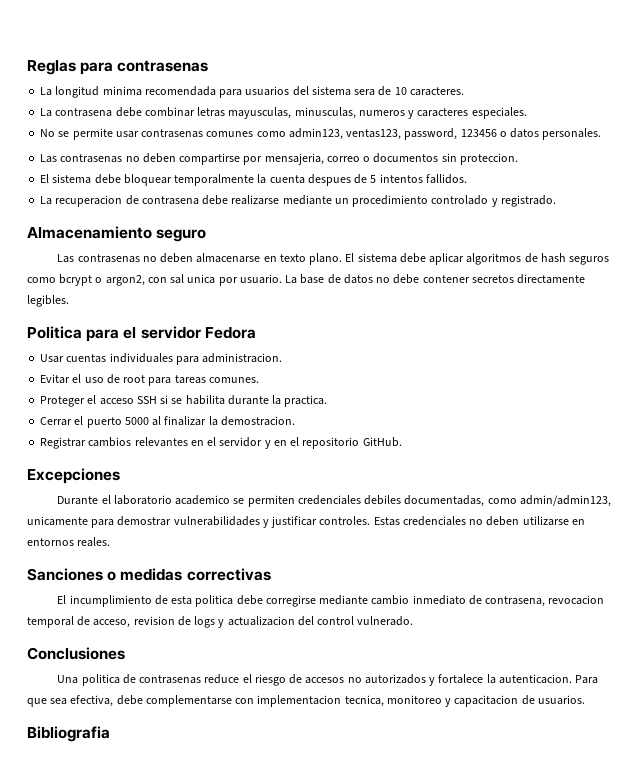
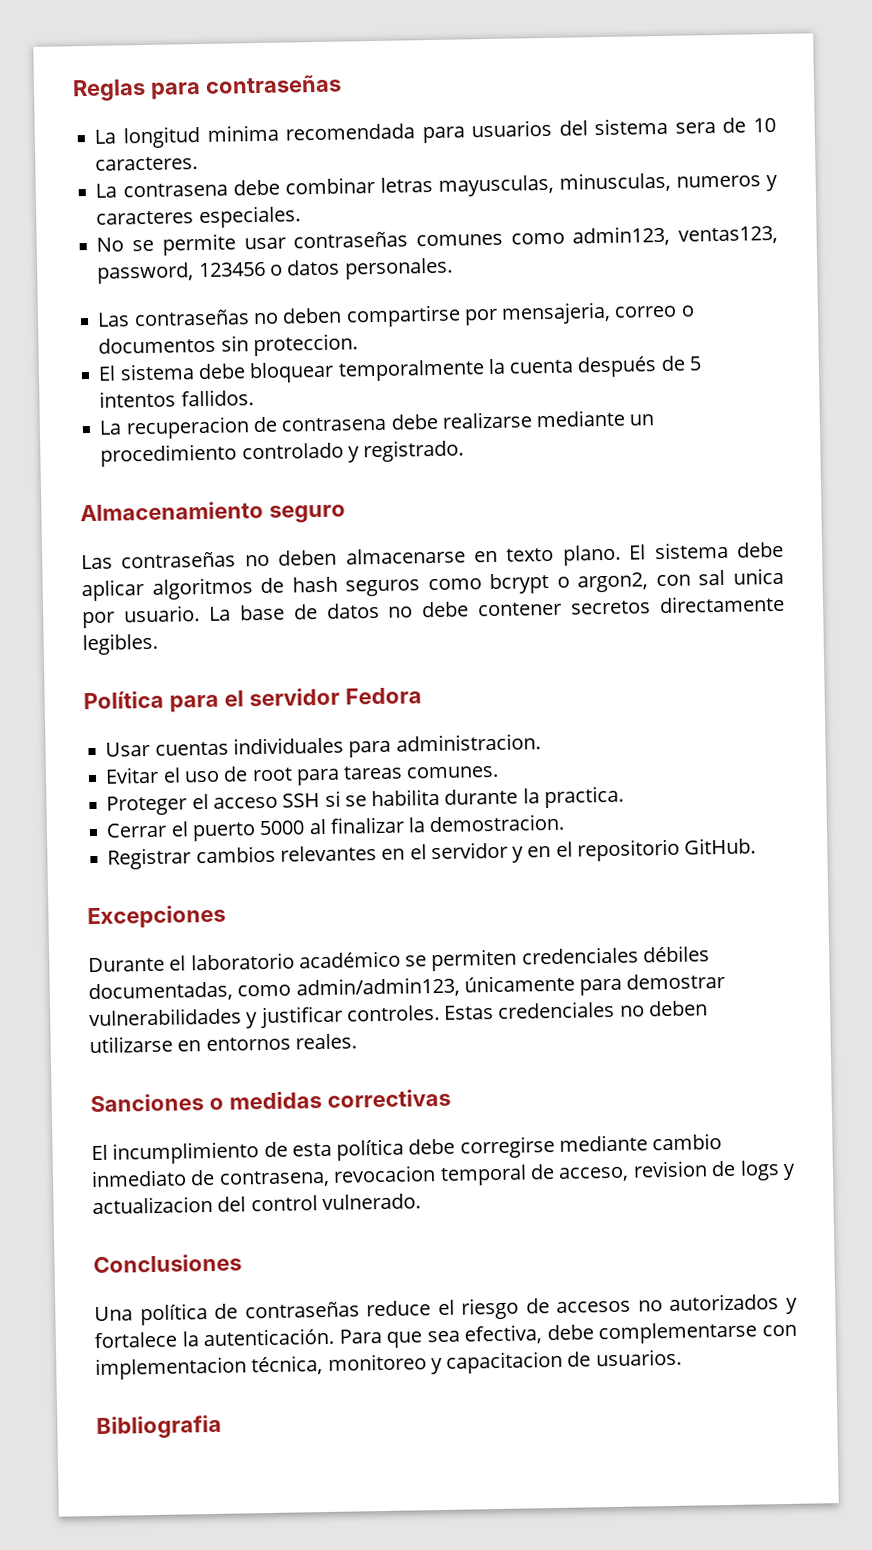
- Reglas para contrasenas
+ Reglas para contraseñas
- No se permite usar contrasenas comunes como admin123, ventas123, password, 123456 o datos personales.
+ No se permite usar contraseñas comunes como admin123, ventas123, password, 123456 o datos personales.
- Las contrasenas no deben compartirse por mensajeria, correo o documentos sin proteccion.
+ Las contraseñas no deben compartirse por mensajeria, correo o documentos sin proteccion.
- El sistema debe bloquear temporalmente la cuenta despues de 5 intentos fallidos.
+ El sistema debe bloquear temporalmente la cuenta después de 5 intentos fallidos.
- Las contrasenas no deben almacenarse en texto plano.
+ Las contraseñas no deben almacenarse en texto plano.
- Politica para el servidor Fedora
+ Política para el servidor Fedora
- Durante el laboratorio academico se permiten credenciales debiles documentadas, como admin/admin123, unicamente para demostrar vulnerabilidades y justificar controles.
+ Durante el laboratorio académico se permiten credenciales débiles documentadas, como admin/admin123, únicamente para demostrar vulnerabilidades y justificar controles.
- El incumplimiento de esta politica debe corregirse mediante cambio inmediato de contrasena, revocacion temporal de acceso, revision de logs y actualizacion del control vulnerado.
+ El incumplimiento de esta política debe corregirse mediante cambio inmediato de contrasena, revocacion temporal de acceso, revision de logs y actualizacion del control vulnerado.
- Una politica de contrasenas reduce el riesgo de accesos no autorizados y fortalece la autenticacion.
+ Una política de contraseñas reduce el riesgo de accesos no autorizados y fortalece la autenticación.
- Para que sea efectiva, debe complementarse con implementacion tecnica, monitoreo y capacitacion de usuarios.
+ Para que sea efectiva, debe complementarse con implementacion técnica, monitoreo y capacitacion de usuarios.

